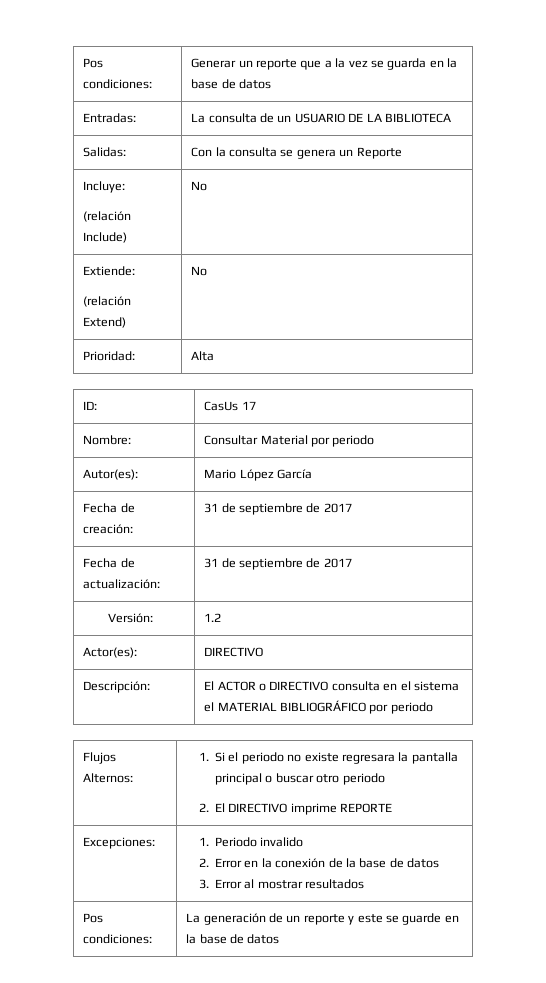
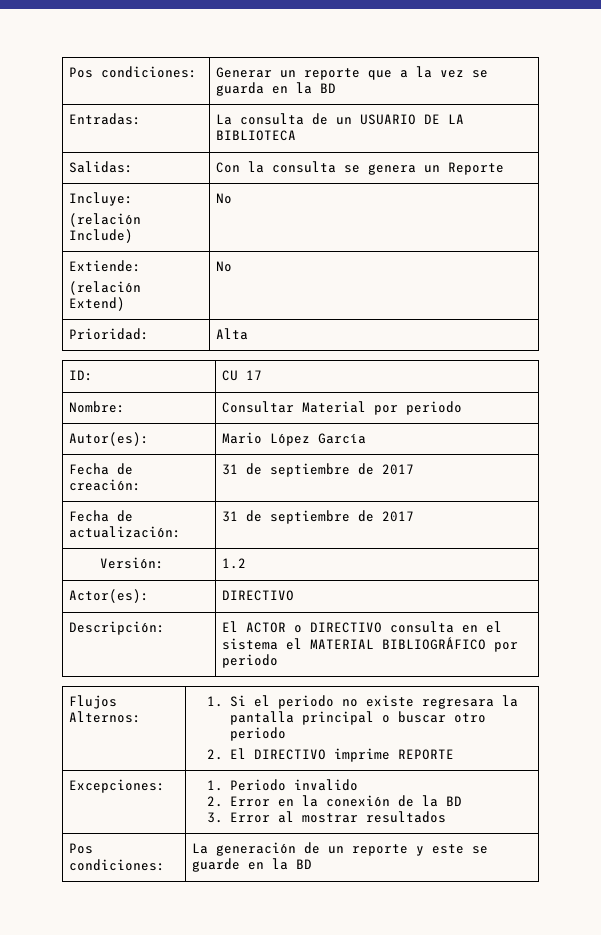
- Pos condiciones: | Generar un reporte que a la vez se guarda en la base de datos
+ Pos condiciones: | Generar un reporte que a la vez se guarda en la BD
- ID: | CasUs 17
+ ID: | CU 17
  Excepciones: | 1. Periodo invalido
- 2. Error en la conexión de la base de datos
+ 2. Error en la conexión de la BD
- Pos condiciones: | La generación de un reporte y este se guarde en la base de datos
+ Pos condiciones: | La generación de un reporte y este se guarde en la BD

